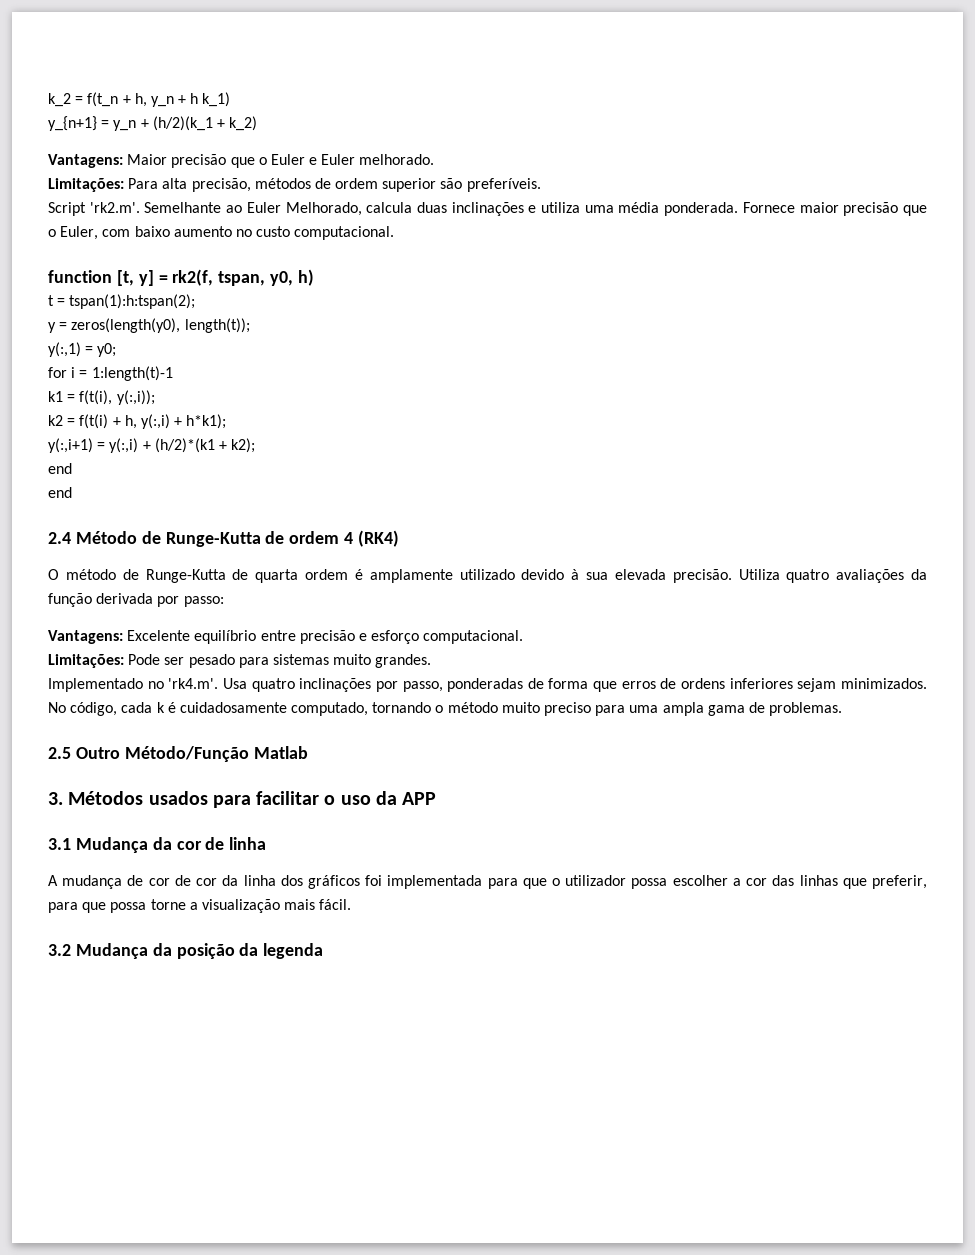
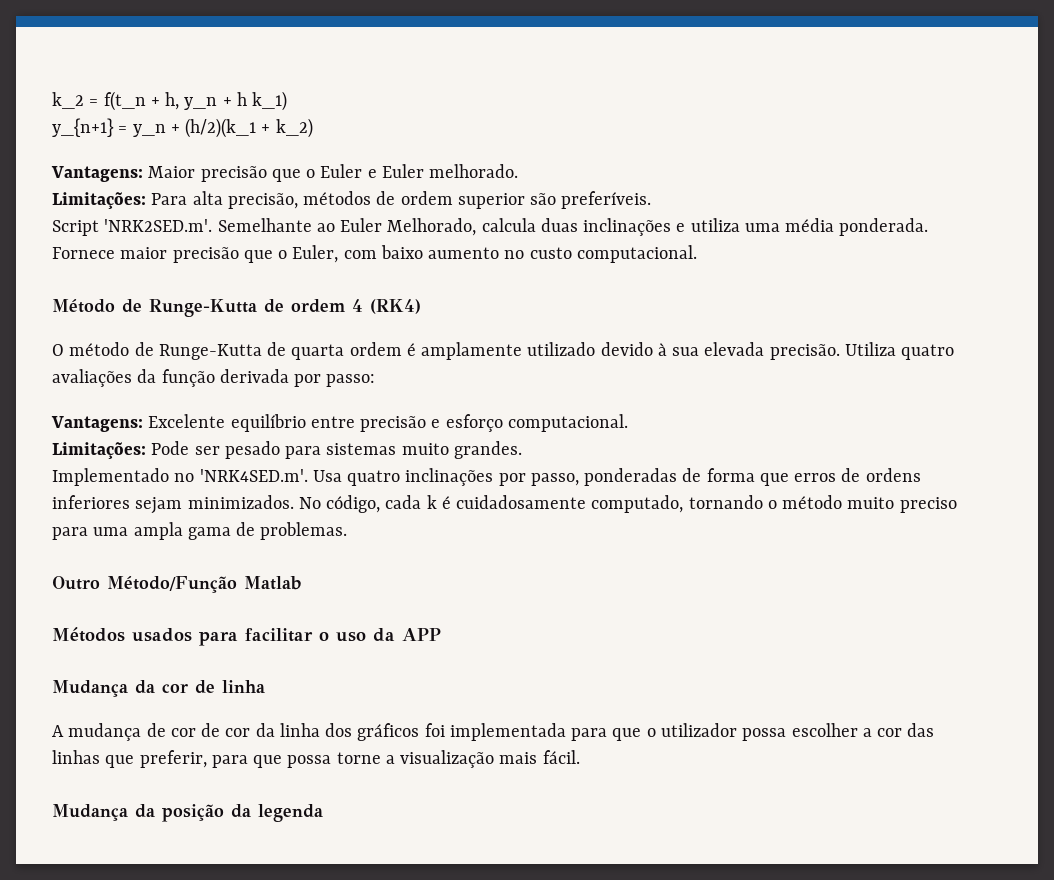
- Script 'rk2.m'. Semelhante ao Euler Melhorado, calcula duas inclinações e utiliza uma média ponderada.
+ Script 'NRK2SED.m'. Semelhante ao Euler Melhorado, calcula duas inclinações e utiliza uma média ponderada.
- function [t, y] = rk2(f, tspan, y0, h)
- t = tspan(1):h:tspan(2);
- y = zeros(length(y0), length(t));
- y(:,1) = y0;
- for i = 1:length(t)-1
- k1 = f(t(i), y(:,i));
- k2 = f(t(i) + h, y(:,i) + h*k1);
- y(:,i+1) = y(:,i) + (h/2)*(k1 + k2);
- end
- end
- 2.4 Método de Runge-Kutta de ordem 4 (RK4)
+ Método de Runge-Kutta de ordem 4 (RK4)
- Implementado no 'rk4.m'. Usa quatro inclinações por passo, ponderadas de forma que erros de ordens inferiores sejam minimizados.
+ Implementado no 'NRK4SED.m'. Usa quatro inclinações por passo, ponderadas de forma que erros de ordens inferiores sejam minimizados.
- 2.5 Outro Método/Função Matlab
+ Outro Método/Função Matlab
- 3. Métodos usados para facilitar o uso da APP
+ Métodos usados para facilitar o uso da APP
- 3.1 Mudança da cor de linha
+ Mudança da cor de linha
- 3.2 Mudança da posição da legenda
+ Mudança da posição da legenda

